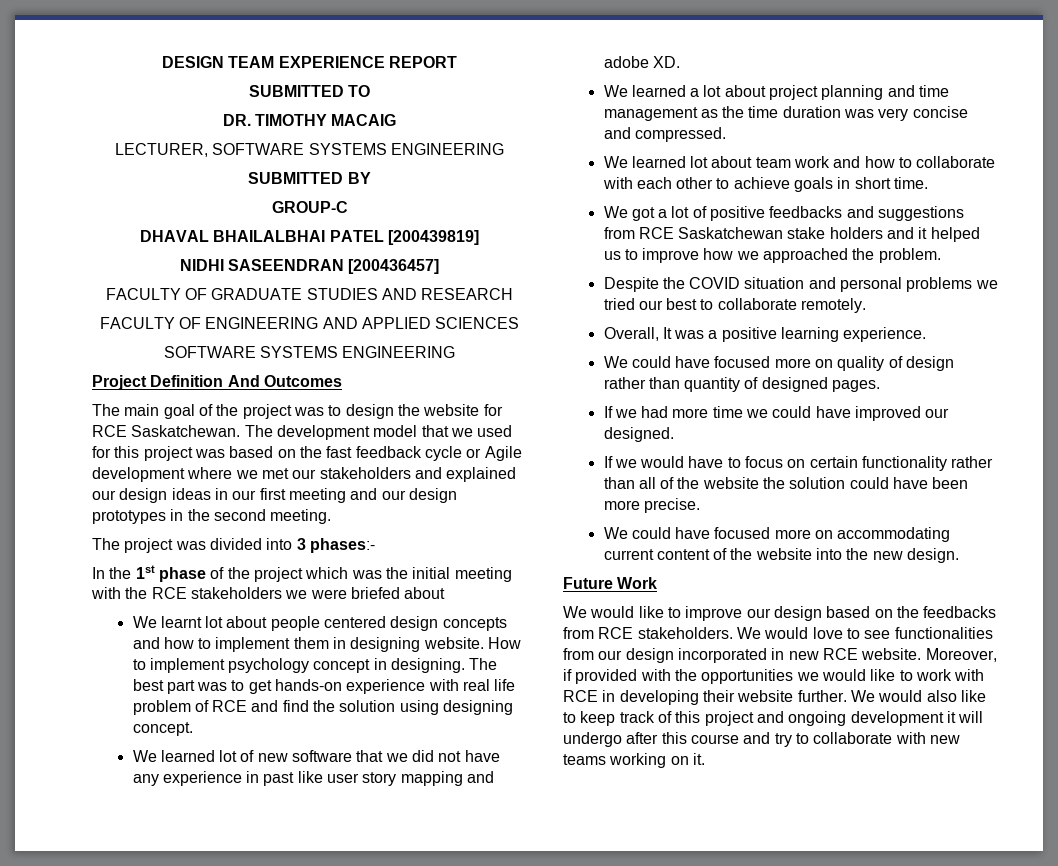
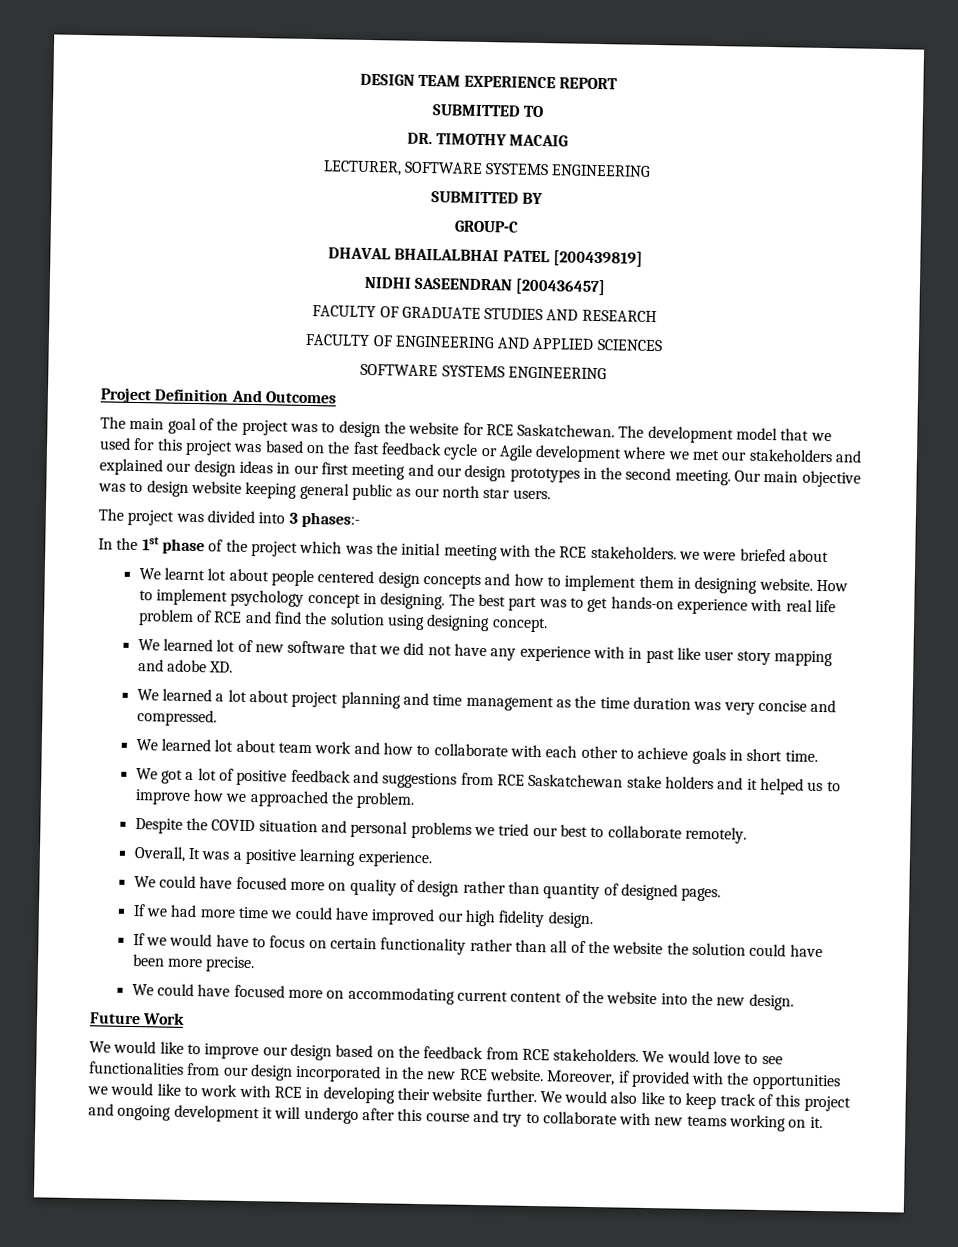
+ Our main objective was to design website keeping general public as our north star users.
- In the 1st phase of the project which was the initial meeting with the RCE stakeholders we were briefed about
+ In the 1st phase of the project which was the initial meeting with the RCE stakeholders. we were briefed about
- We learned lot of new software that we did not have any experience in past like user story mapping and adobe XD.
+ We learned lot of new software that we did not have any experience with in past like user story mapping and adobe XD.
- We got a lot of positive feedbacks and suggestions from RCE Saskatchewan stake holders and it helped us to improve how we approached the problem.
+ We got a lot of positive feedback and suggestions from RCE Saskatchewan stake holders and it helped us to improve how we approached the problem.
- If we had more time we could have improved our designed.
+ If we had more time we could have improved our high fidelity design.
- We would like to improve our design based on the feedbacks from RCE stakeholders.
+ We would like to improve our design based on the feedback from RCE stakeholders.
- We would love to see functionalities from our design incorporated in new RCE website.
+ We would love to see functionalities from our design incorporated in the new RCE website.

